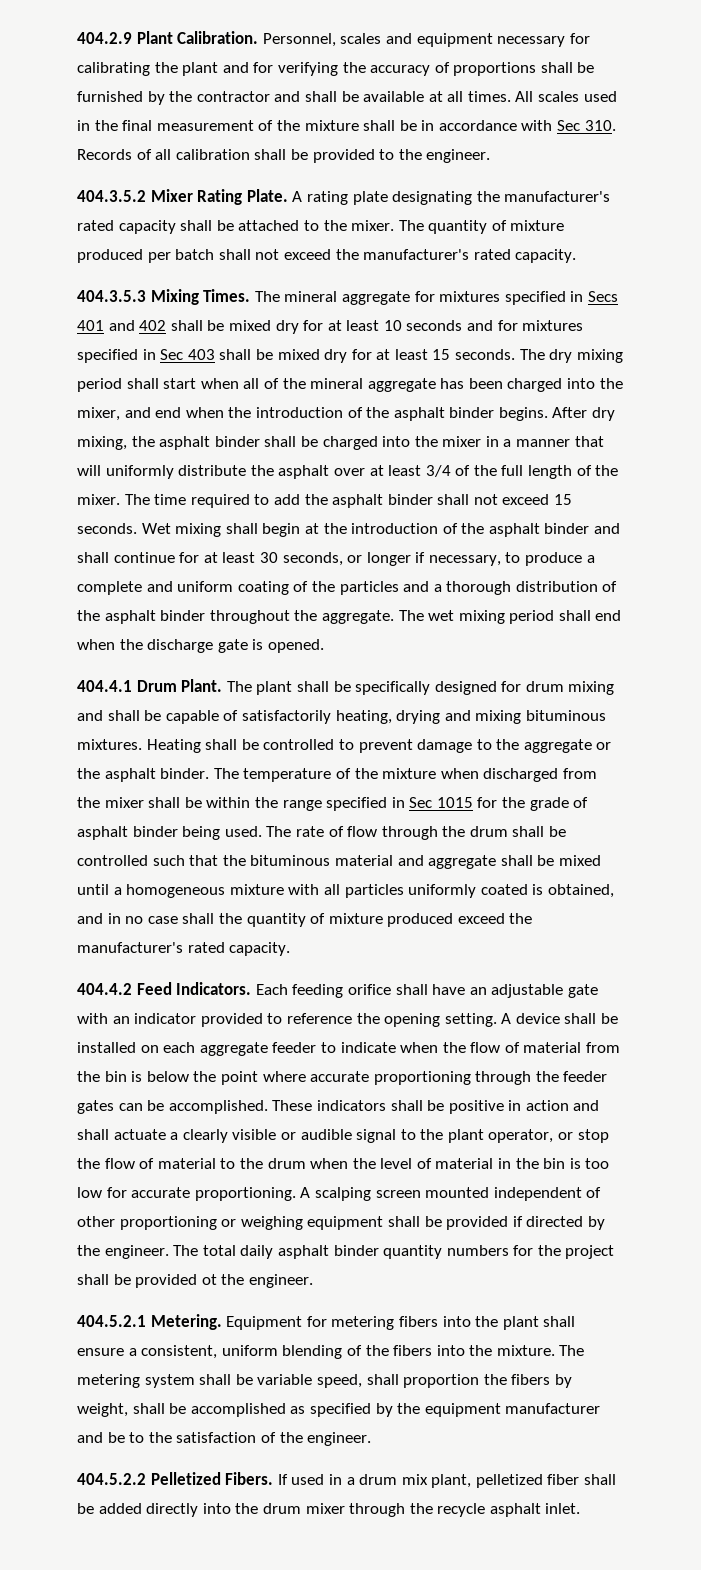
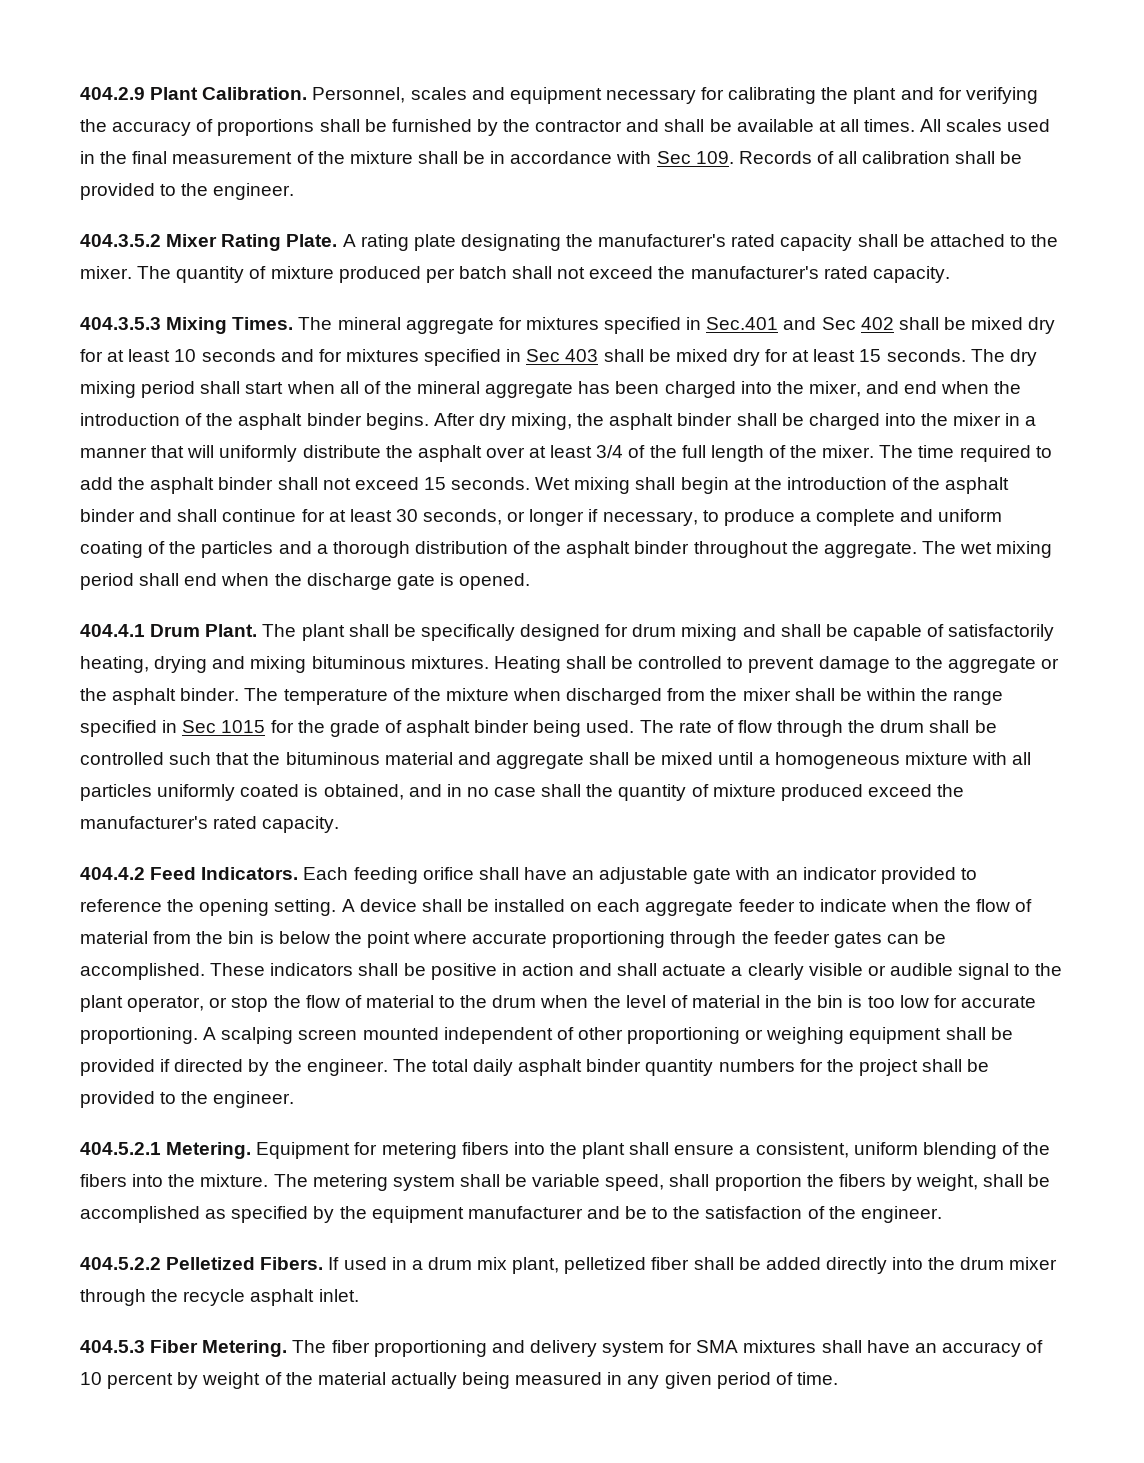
- All scales used in the final measurement of the mixture shall be in accordance with Sec 310. Records of all calibration shall be provided to the engineer.
+ All scales used in the final measurement of the mixture shall be in accordance with Sec 109. Records of all calibration shall be provided to the engineer.
- The mineral aggregate for mixtures specified in Secs 401 and 402 shall be mixed dry for at least 10 seconds and for mixtures specified in Sec 403 shall be mixed dry for at least 15 seconds.
+ The mineral aggregate for mixtures specified in Sec.401 and Sec 402 shall be mixed dry for at least 10 seconds and for mixtures specified in Sec 403 shall be mixed dry for at least 15 seconds.
- The total daily asphalt binder quantity numbers for the project shall be provided ot the engineer.
+ The total daily asphalt binder quantity numbers for the project shall be provided to the engineer.
+ 404.5.3 Fiber Metering. The fiber proportioning and delivery system for SMA mixtures shall have an accuracy of 10 percent by weight of the material actually being measured in any given period of time.

